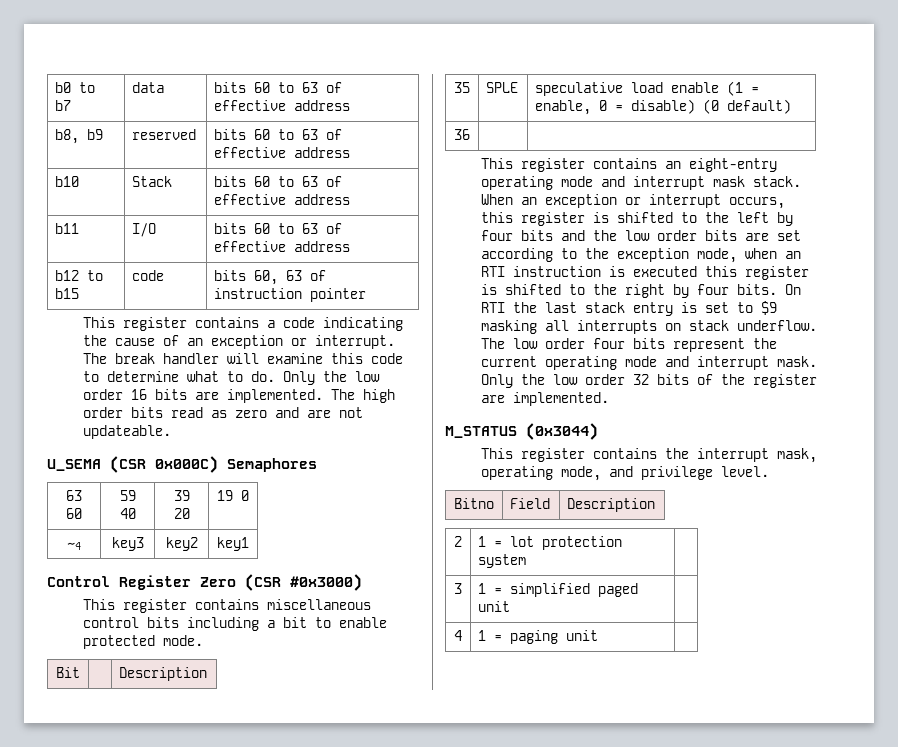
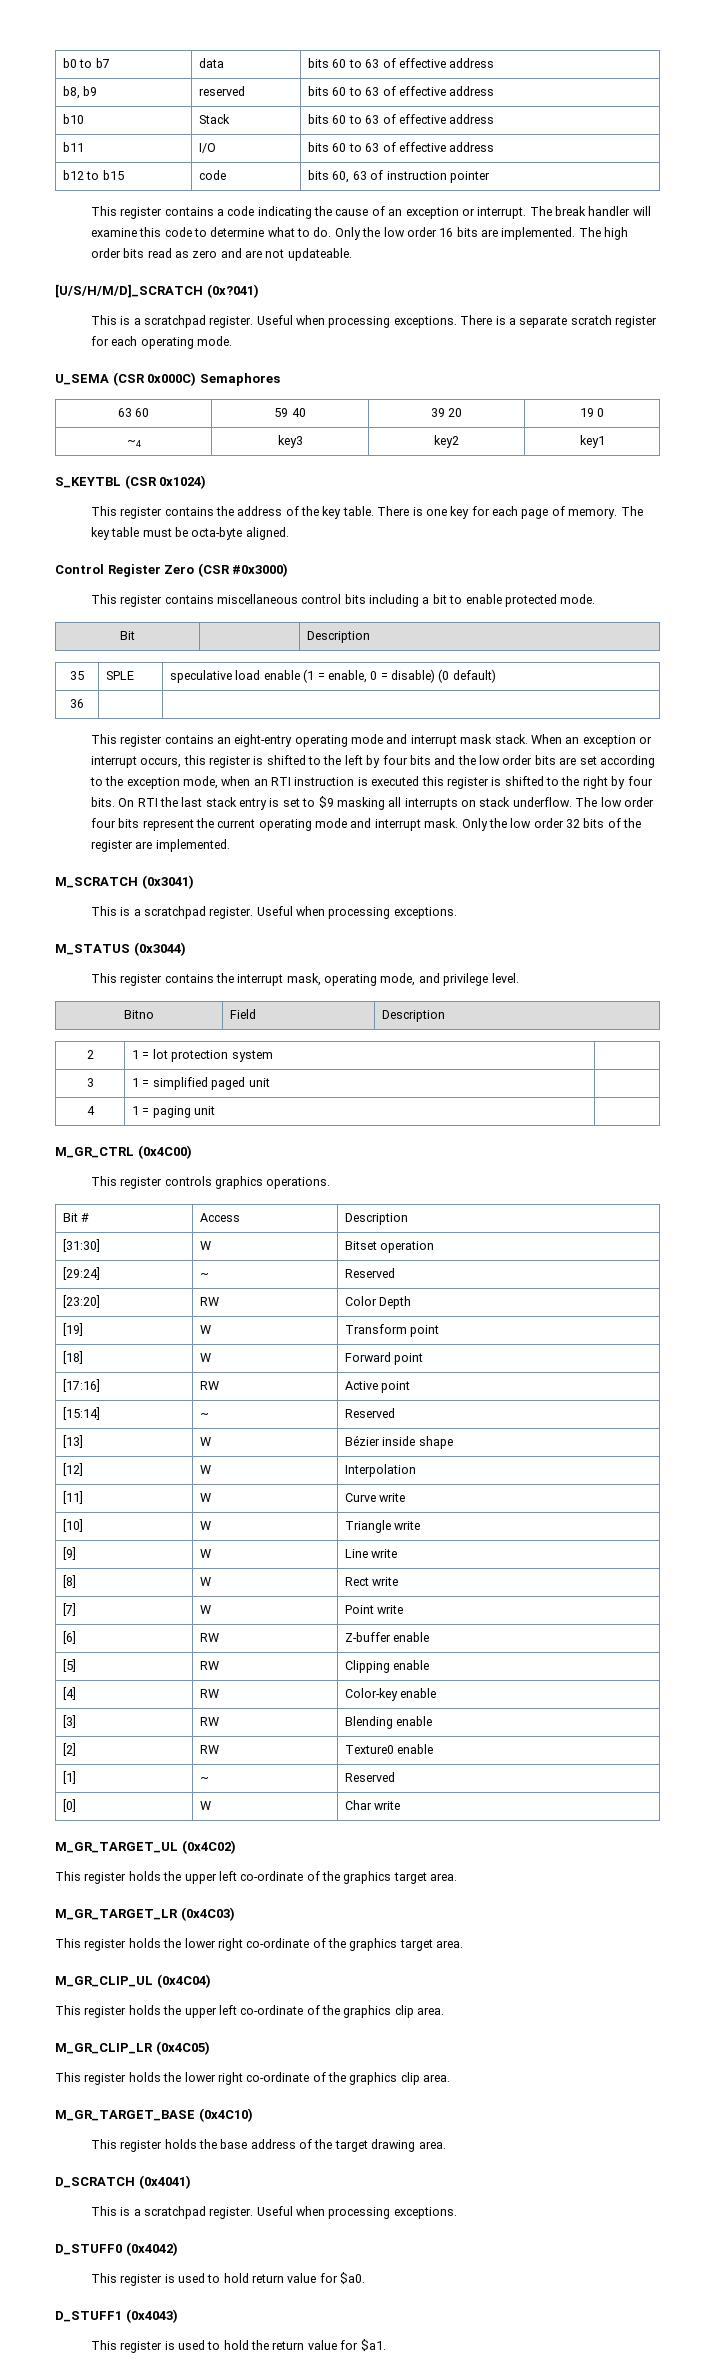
+ [U/S/H/M/D]_SCRATCH (0x?041)
+ This is a scratchpad register. Useful when processing exceptions. There is a separate scratch register for each operating mode.
+ S_KEYTBL (CSR 0x1024)
+ This register contains the address of the key table. There is one key for each page of memory. The key table must be octa-byte aligned.
+ M_SCRATCH (0x3041)
+ This is a scratchpad register. Useful when processing exceptions.
+ M_GR_CTRL (0x4C00)
+ This register controls graphics operations.
+ Bit # | Access | Description
+ [31:30] | W | Bitset operation
+ [29:24] | ~ | Reserved
+ [23:20] | RW | Color Depth
+ [19] | W | Transform point
+ [18] | W | Forward point
+ [17:16] | RW | Active point
+ [15:14] | ~ | Reserved
+ [13] | W | Bézier inside shape
+ [12] | W | Interpolation
+ [11] | W | Curve write
+ [10] | W | Triangle write
+ [9] | W | Line write
+ [8] | W | Rect write
+ [7] | W | Point write
+ [6] | RW | Z-buffer enable
+ [5] | RW | Clipping enable
+ [4] | RW | Color-key enable
+ [3] | RW | Blending enable
+ [2] | RW | Texture0 enable
+ [1] | ~ | Reserved
+ [0] | W | Char write
+ M_GR_TARGET_UL (0x4C02)
+ This register holds the upper left co-ordinate of the graphics target area.
+ M_GR_TARGET_LR (0x4C03)
+ This register holds the lower right co-ordinate of the graphics target area.
+ M_GR_CLIP_UL (0x4C04)
+ This register holds the upper left co-ordinate of the graphics clip area.
+ M_GR_CLIP_LR (0x4C05)
+ This register holds the lower right co-ordinate of the graphics clip area.
+ M_GR_TARGET_BASE (0x4C10)
+ This register holds the base address of the target drawing area.
+ D_SCRATCH (0x4041)
+ This is a scratchpad register. Useful when processing exceptions.
+ D_STUFF0 (0x4042)
+ This register is used to hold return value for $a0.
+ D_STUFF1 (0x4043)
+ This register is used to hold the return value for $a1.

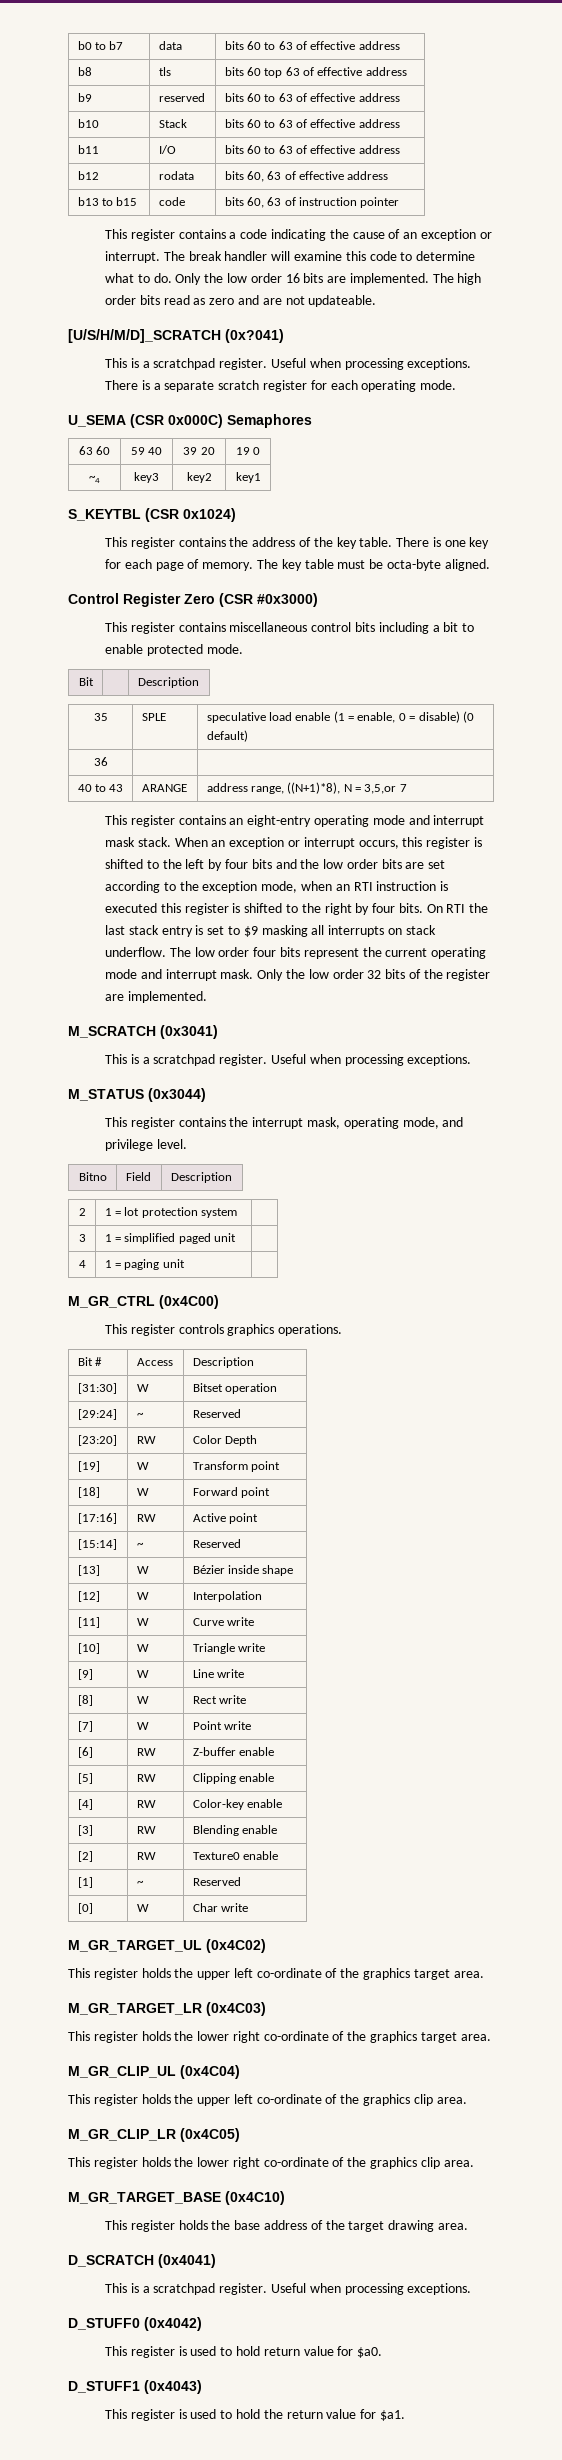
- b8, b9 | reserved | bits 60 to 63 of effective address
+ b8 | tls | bits 60 top 63 of effective address
+ b9 | reserved | bits 60 to 63 of effective address
- b12 to b15 | code | bits 60, 63 of instruction pointer
+ b12 | rodata | bits 60, 63 of effective address
+ b13 to b15 | code | bits 60, 63 of instruction pointer
+ 40 to 43 | ARANGE | address range, ((N+1)*8), N = 3,5,or 7

